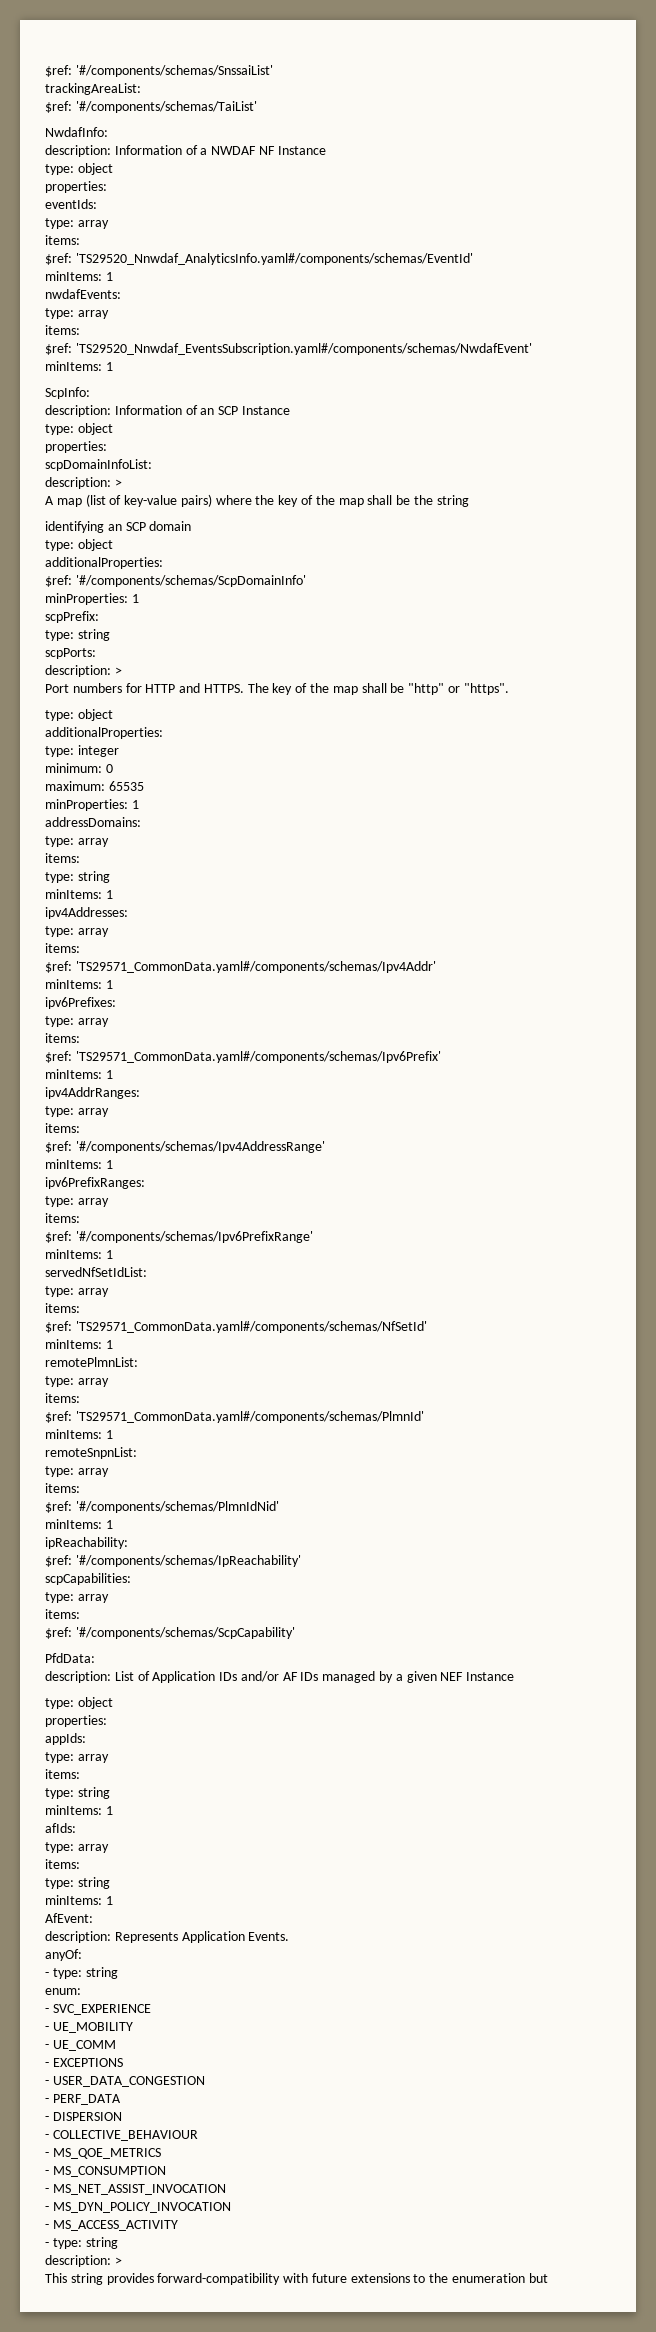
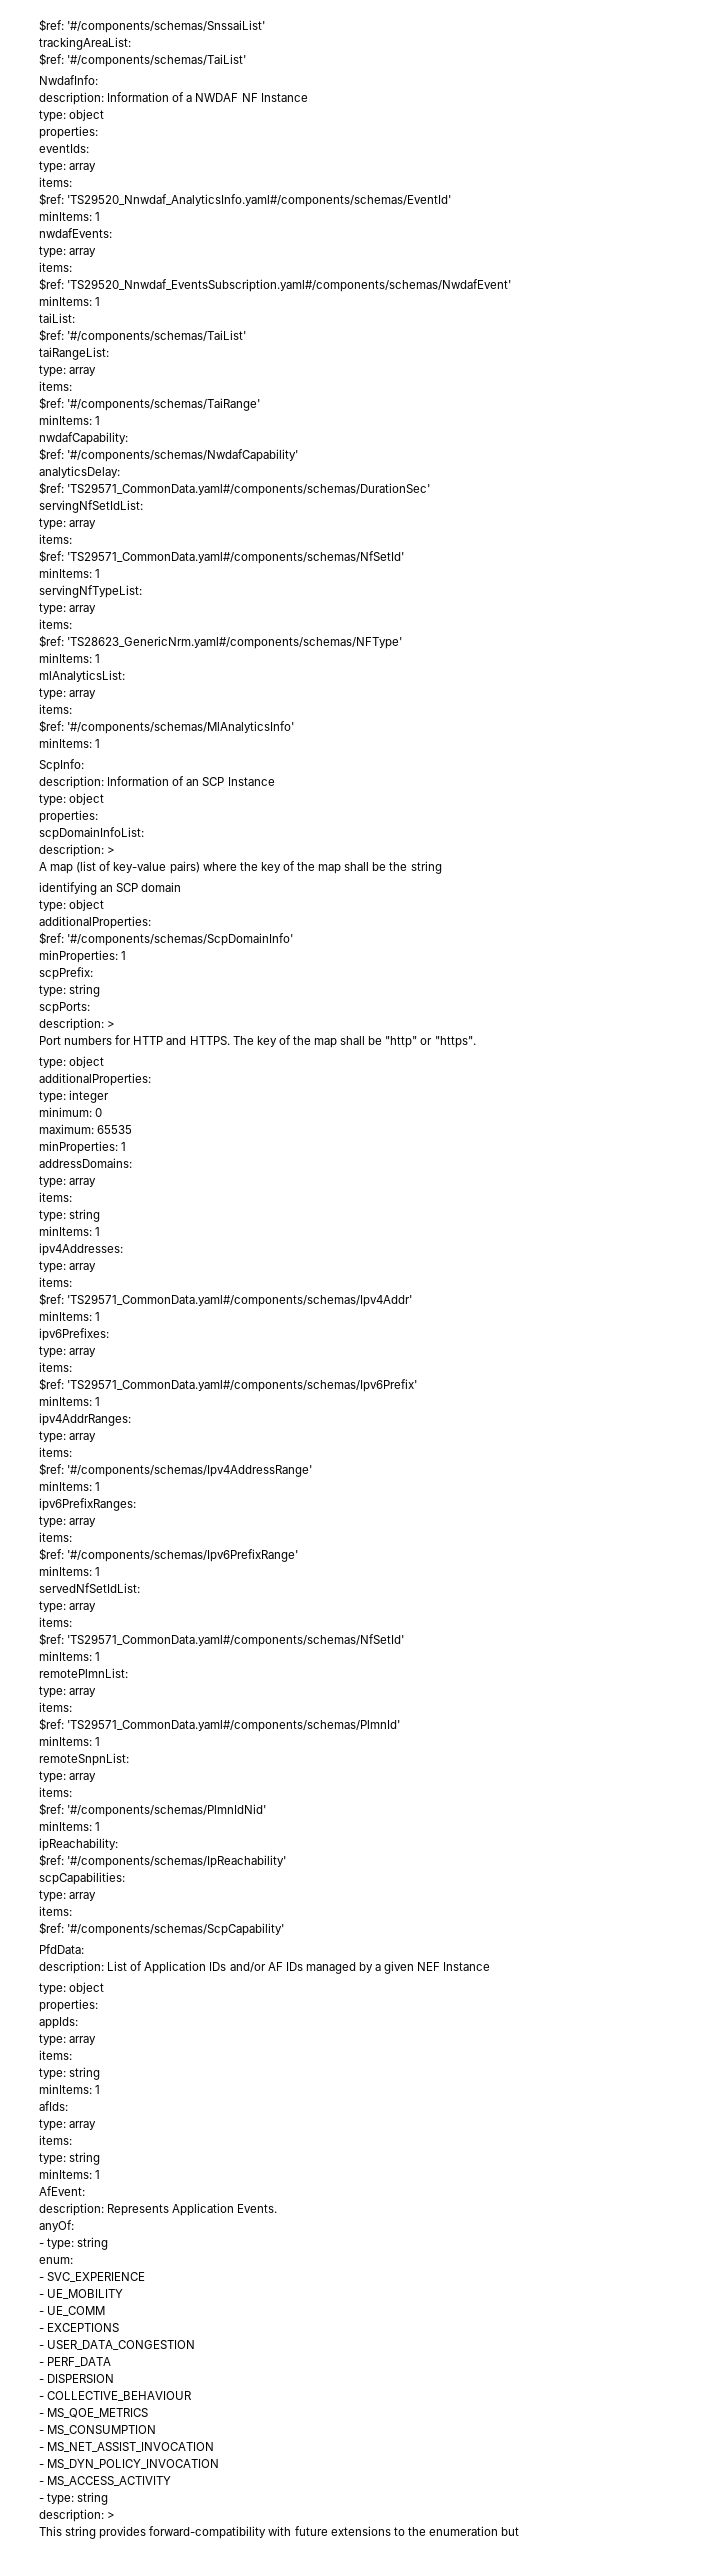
+ taiList:
+ $ref: '#/components/schemas/TaiList'
+ taiRangeList:
+ type: array
+ items:
+ $ref: '#/components/schemas/TaiRange'
+ minItems: 1
+ nwdafCapability:
+ $ref: '#/components/schemas/NwdafCapability'
+ analyticsDelay:
+ $ref: 'TS29571_CommonData.yaml#/components/schemas/DurationSec'
+ servingNfSetIdList:
+ type: array
+ items:
+ $ref: 'TS29571_CommonData.yaml#/components/schemas/NfSetId'
+ minItems: 1
+ servingNfTypeList:
+ type: array
+ items:
+ $ref: 'TS28623_GenericNrm.yaml#/components/schemas/NFType'
+ minItems: 1
+ mlAnalyticsList:
+ type: array
+ items:
+ $ref: '#/components/schemas/MlAnalyticsInfo'
+ minItems: 1

